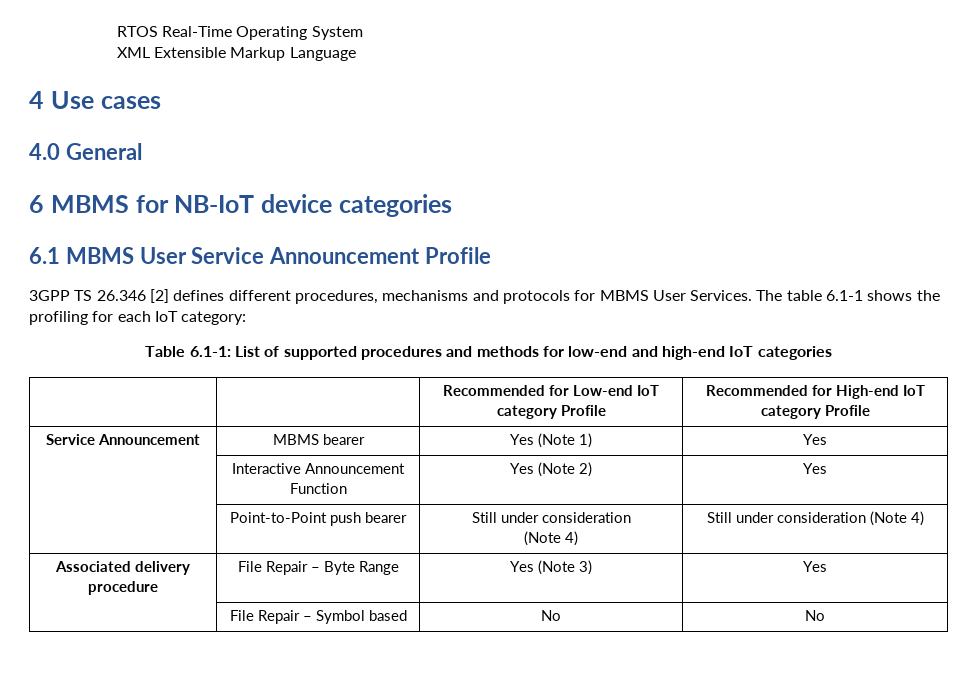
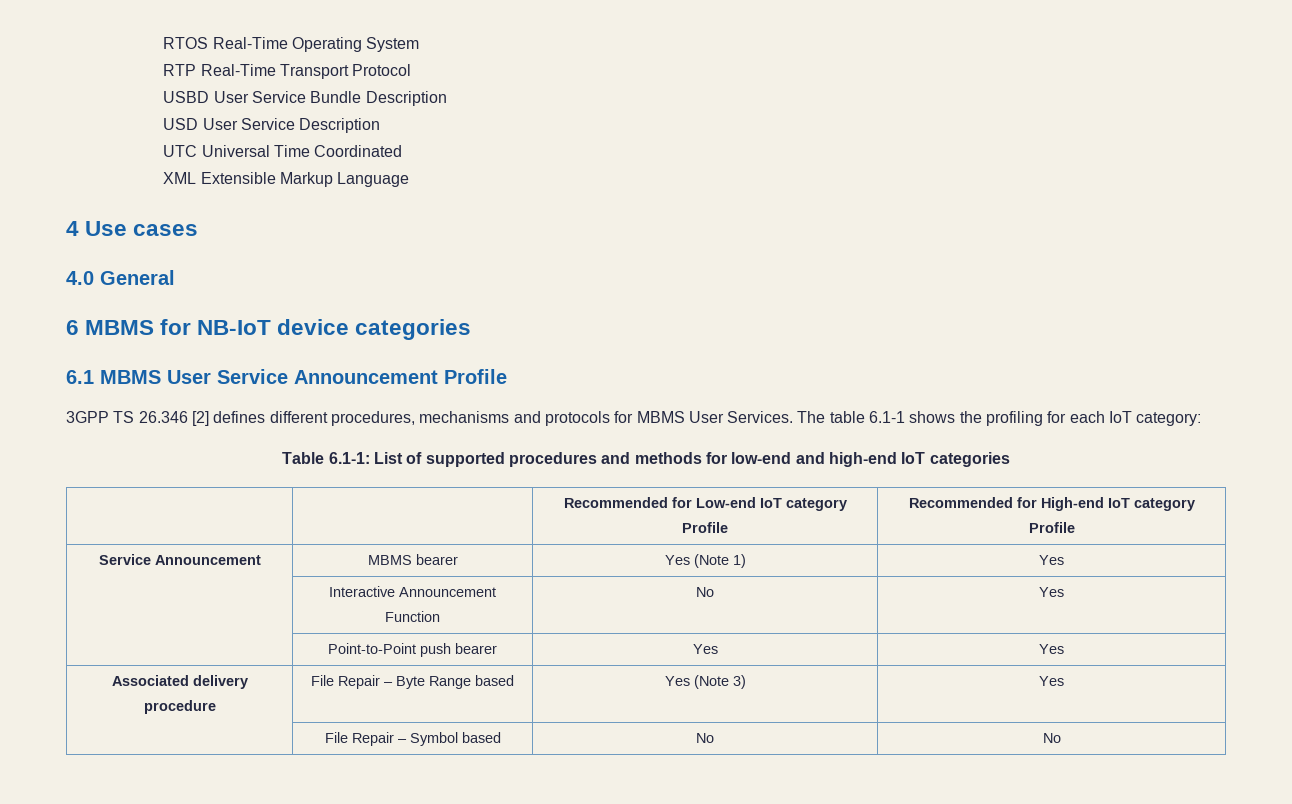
+ RTP Real-Time Transport Protocol
+ USBD User Service Bundle Description
+ USD User Service Description
+ UTC Universal Time Coordinated
- | Interactive Announcement Function | Yes (Note 2) | Yes
+ | Interactive Announcement Function | No | Yes
- | Point-to-Point push bearer | Still under consideration
- (Note 4) | Still under consideration (Note 4)
+ | Point-to-Point push bearer | Yes | Yes
- Associated delivery procedure | File Repair – Byte Range | Yes (Note 3) | Yes
+ Associated delivery procedure | File Repair – Byte Range based | Yes (Note 3) | Yes

